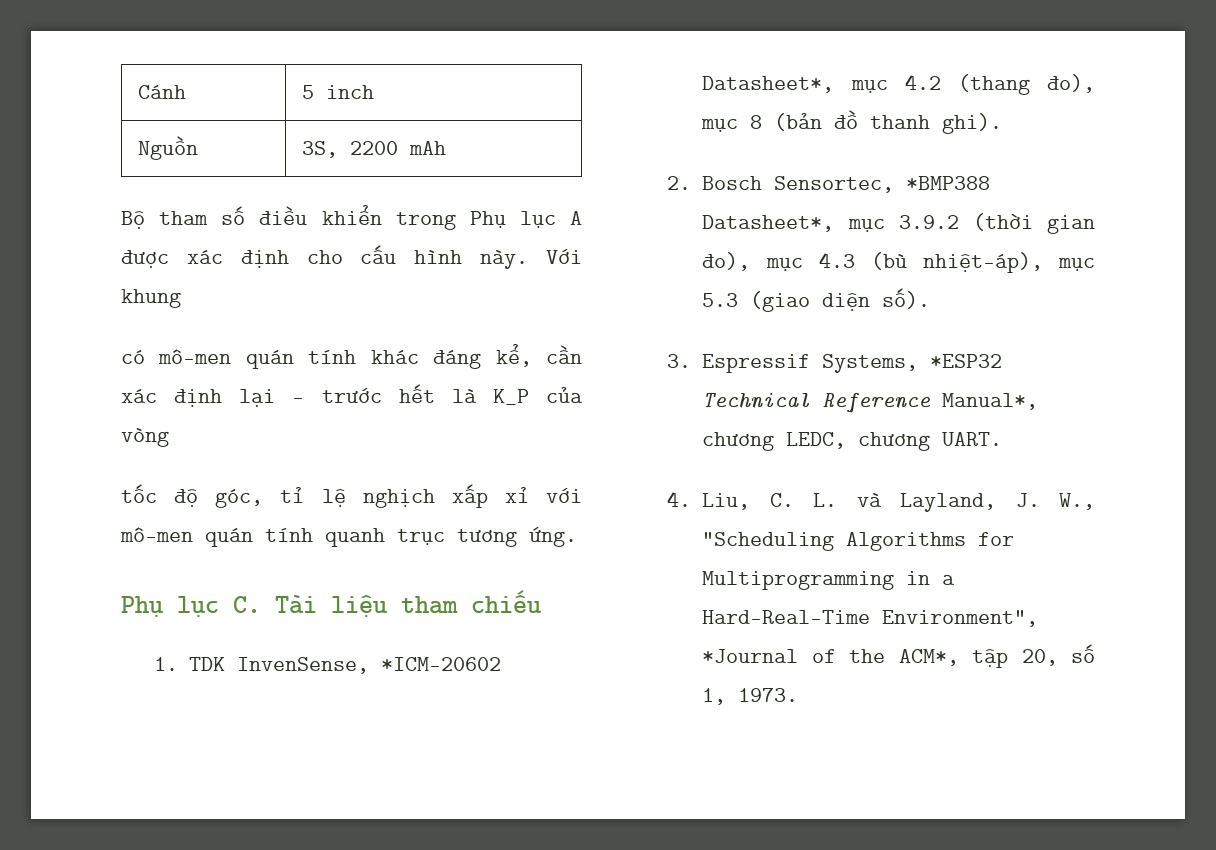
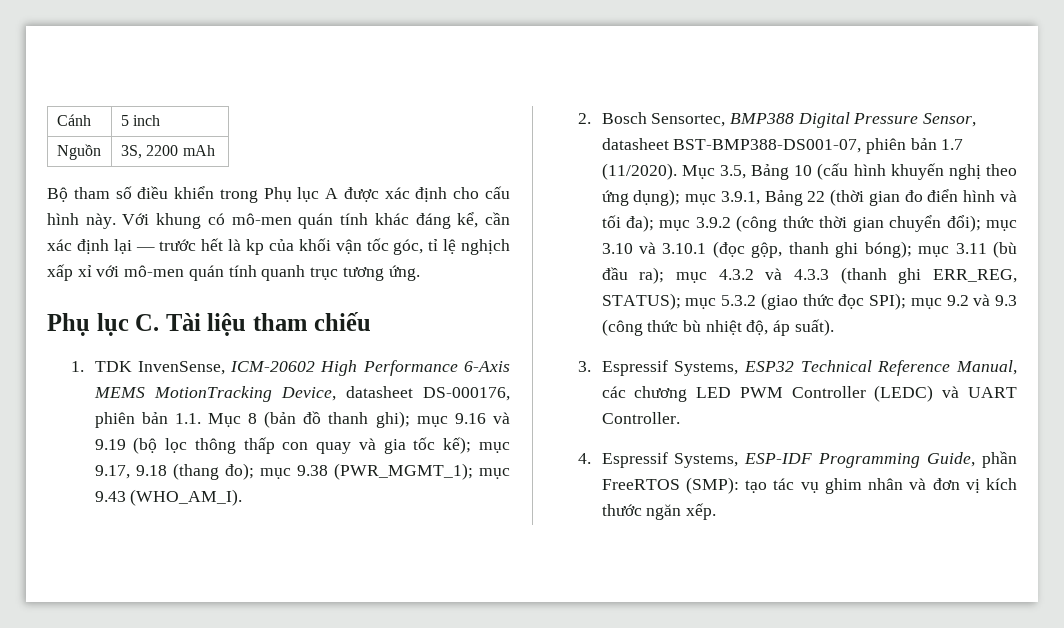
- Với khung
- có mô-men quán tính khác đáng kể, cần xác định lại — trước hết là K_P của vòng
- tốc độ góc, tỉ lệ nghịch xấp xỉ với mô-men quán tính quanh trục tương ứng.
+ Với khung có mô-men quán tính khác đáng kể, cần xác định lại — trước hết là kp của khối vận tốc góc, tỉ lệ nghịch xấp xỉ với mô-men quán tính quanh trục tương ứng.
- 1. TDK InvenSense, *ICM-20602 Datasheet*, mục 4.2 (thang đo), mục 8 (bản đồ thanh ghi).
- 2. Bosch Sensortec, *BMP388 Datasheet*, mục 3.9.2 (thời gian đo), mục 4.3 (bù nhiệt–áp), mục 5.3 (giao diện số).
+ 1. TDK InvenSense, ICM-20602 High Performance 6-Axis MEMS MotionTracking Device, datasheet DS-000176, phiên bản 1.1. Mục 8 (bản đồ thanh ghi); mục 9.16 và 9.19 (bộ lọc thông thấp con quay và gia tốc kế); mục 9.17, 9.18 (thang đo); mục 9.38 (PWR_MGMT_1); mục 9.43 (WHO_AM_I).
+ 2. Bosch Sensortec, BMP388 Digital Pressure Sensor, datasheet BST-BMP388-DS001-07, phiên bản 1.7 (11/2020). Mục 3.5, Bảng 10 (cấu hình khuyến nghị theo ứng dụng); mục 3.9.1, Bảng 22 (thời gian đo điển hình và tối đa); mục 3.9.2 (công thức thời gian chuyển đổi); mục 3.10 và 3.10.1 (đọc gộp, thanh ghi bóng); mục 3.11 (bù đầu ra); mục 4.3.2 và 4.3.3 (thanh ghi ERR_REG, STATUS); mục 5.3.2 (giao thức đọc SPI); mục 9.2 và 9.3 (công thức bù nhiệt độ, áp suất).
- 3. Espressif Systems, *ESP32 Technical Reference Manual*, chương LEDC, chương UART.
- 4. Liu, C. L. và Layland, J. W., "Scheduling Algorithms for Multiprogramming in a Hard-Real-Time Environment", *Journal of the ACM*, tập 20, số 1, 1973.
+ 3. Espressif Systems, ESP32 Technical Reference Manual, các chương LED PWM Controller (LEDC) và UART Controller.
+ 4. Espressif Systems, ESP-IDF Programming Guide, phần FreeRTOS (SMP): tạo tác vụ ghim nhân và đơn vị kích thước ngăn xếp.

